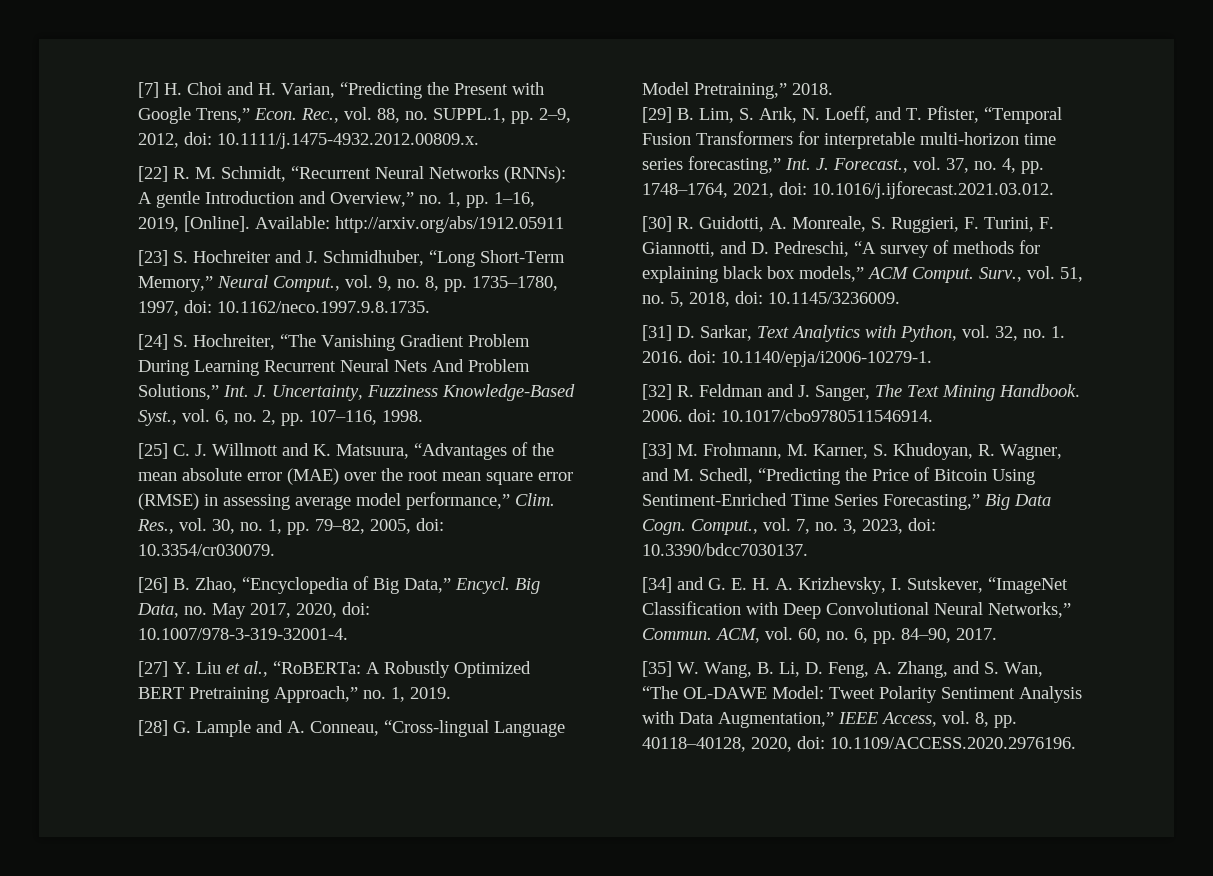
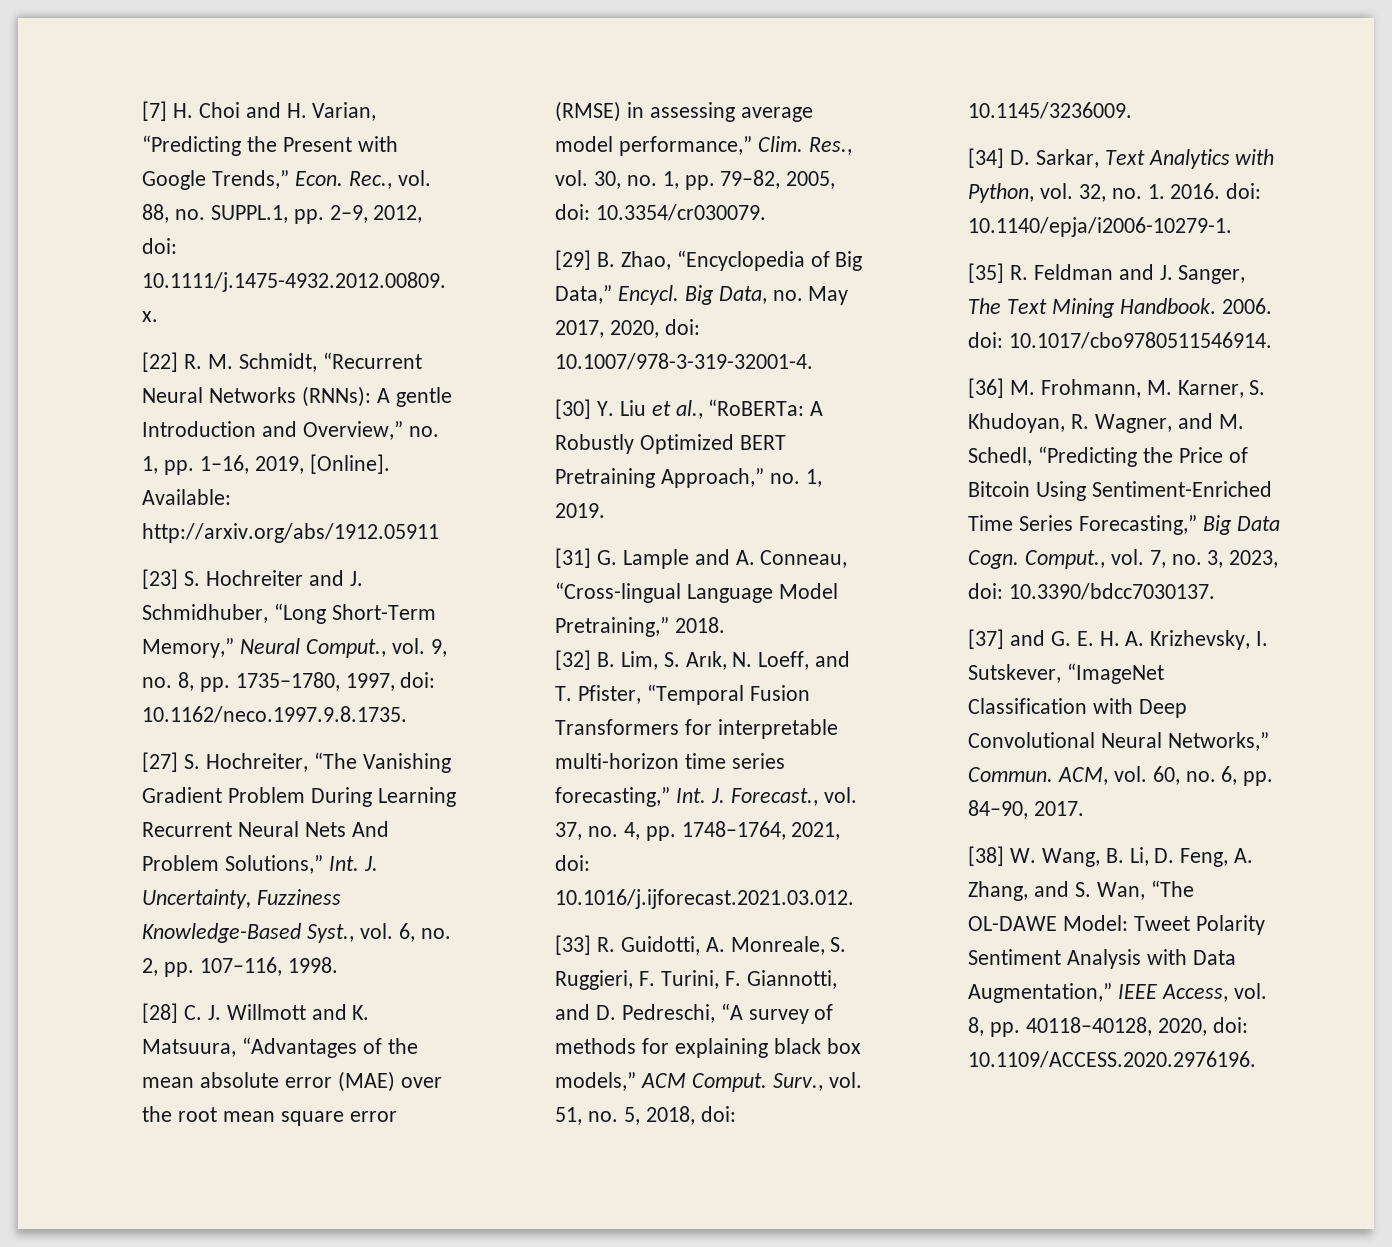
- [7] H. Choi and H. Varian, “Predicting the Present with Google Trens,” Econ.
+ [7] H. Choi and H. Varian, “Predicting the Present with Google Trends,” Econ.
- [24] S. Hochreiter, “The Vanishing Gradient Problem During Learning Recurrent Neural Nets And Problem Solutions,” Int. J. Uncertainty, Fuzziness Knowledge-Based Syst., vol. 6, no. 2, pp. 107–116, 1998.
+ [27] S. Hochreiter, “The Vanishing Gradient Problem During Learning Recurrent Neural Nets And Problem Solutions,” Int. J. Uncertainty, Fuzziness Knowledge-Based Syst., vol. 6, no. 2, pp. 107–116, 1998.
- [25] C. J. Willmott and K. Matsuura, “Advantages of the mean absolute error (MAE) over the root mean square error (RMSE) in assessing average model performance,” Clim.
+ [28] C. J. Willmott and K. Matsuura, “Advantages of the mean absolute error (MAE) over the root mean square error (RMSE) in assessing average model performance,” Clim.
- [26] B. Zhao, “Encyclopedia of Big Data,” Encycl.
+ [29] B. Zhao, “Encyclopedia of Big Data,” Encycl.
- [27] Y. Liu et al., “RoBERTa: A Robustly Optimized BERT Pretraining Approach,” no. 1, 2019.
+ [30] Y. Liu et al., “RoBERTa: A Robustly Optimized BERT Pretraining Approach,” no. 1, 2019.
- [28] G. Lample and A. Conneau, “Cross-lingual Language Model Pretraining,” 2018.
+ [31] G. Lample and A. Conneau, “Cross-lingual Language Model Pretraining,” 2018.
- [29] B. Lim, S. Arık, N. Loeff, and T. Pfister, “Temporal Fusion Transformers for interpretable multi-horizon time series forecasting,” Int. J. Forecast., vol. 37, no. 4, pp. 1748–1764, 2021, doi: 10.1016/j.ijforecast.2021.03.012.
+ [32] B. Lim, S. Arık, N. Loeff, and T. Pfister, “Temporal Fusion Transformers for interpretable multi-horizon time series forecasting,” Int. J. Forecast., vol. 37, no. 4, pp. 1748–1764, 2021, doi: 10.1016/j.ijforecast.2021.03.012.
- [30] R. Guidotti, A. Monreale, S. Ruggieri, F. Turini, F. Giannotti, and D. Pedreschi, “A survey of methods for explaining black box models,” ACM Comput.
+ [33] R. Guidotti, A. Monreale, S. Ruggieri, F. Turini, F. Giannotti, and D. Pedreschi, “A survey of methods for explaining black box models,” ACM Comput.
- [31] D. Sarkar, Text Analytics with Python, vol. 32, no. 1. 2016. doi: 10.1140/epja/i2006-10279-1.
+ [34] D. Sarkar, Text Analytics with Python, vol. 32, no. 1. 2016. doi: 10.1140/epja/i2006-10279-1.
- [32] R. Feldman and J. Sanger, The Text Mining Handbook.
+ [35] R. Feldman and J. Sanger, The Text Mining Handbook.
- [33] M. Frohmann, M. Karner, S. Khudoyan, R. Wagner, and M. Schedl, “Predicting the Price of Bitcoin Using Sentiment-Enriched Time Series Forecasting,” Big Data Cogn.
+ [36] M. Frohmann, M. Karner, S. Khudoyan, R. Wagner, and M. Schedl, “Predicting the Price of Bitcoin Using Sentiment-Enriched Time Series Forecasting,” Big Data Cogn.
- [34] and G. E. H. A. Krizhevsky, I. Sutskever, “ImageNet Classification with Deep Convolutional Neural Networks,” Commun.
+ [37] and G. E. H. A. Krizhevsky, I. Sutskever, “ImageNet Classification with Deep Convolutional Neural Networks,” Commun.
- [35] W. Wang, B. Li, D. Feng, A. Zhang, and S. Wan, “The OL-DAWE Model: Tweet Polarity Sentiment Analysis with Data Augmentation,” IEEE Access, vol. 8, pp. 40118–40128, 2020, doi: 10.1109/ACCESS.2020.2976196.
+ [38] W. Wang, B. Li, D. Feng, A. Zhang, and S. Wan, “The OL-DAWE Model: Tweet Polarity Sentiment Analysis with Data Augmentation,” IEEE Access, vol. 8, pp. 40118–40128, 2020, doi: 10.1109/ACCESS.2020.2976196.

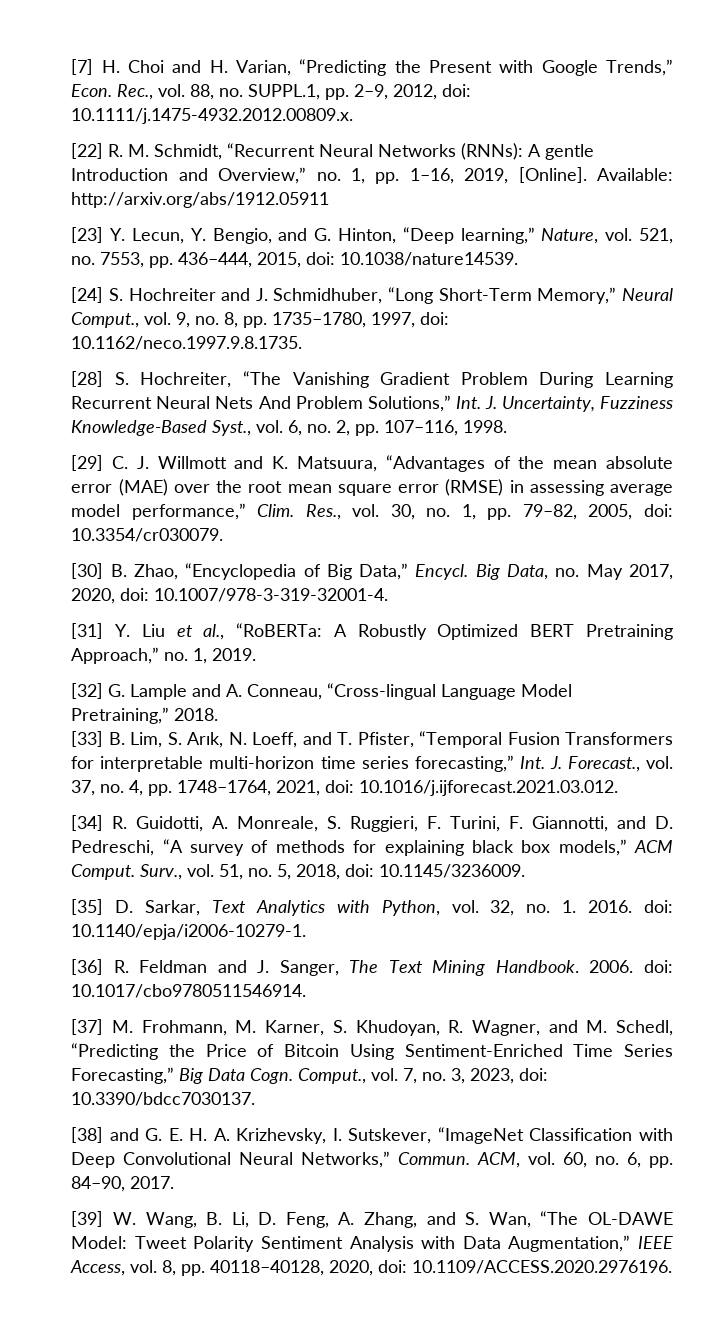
- [23] S. Hochreiter and J. Schmidhuber, “Long Short-Term Memory,” Neural Comput., vol. 9, no. 8, pp. 1735–1780, 1997, doi: 10.1162/neco.1997.9.8.1735.
+ [23] Y. Lecun, Y. Bengio, and G. Hinton, “Deep learning,” Nature, vol. 521, no. 7553, pp. 436–444, 2015, doi: 10.1038/nature14539.
+ [24] S. Hochreiter and J. Schmidhuber, “Long Short-Term Memory,” Neural Comput., vol. 9, no. 8, pp. 1735–1780, 1997, doi: 10.1162/neco.1997.9.8.1735.
- [27] S. Hochreiter, “The Vanishing Gradient Problem During Learning Recurrent Neural Nets And Problem Solutions,” Int. J. Uncertainty, Fuzziness Knowledge-Based Syst., vol. 6, no. 2, pp. 107–116, 1998.
+ [28] S. Hochreiter, “The Vanishing Gradient Problem During Learning Recurrent Neural Nets And Problem Solutions,” Int. J. Uncertainty, Fuzziness Knowledge-Based Syst., vol. 6, no. 2, pp. 107–116, 1998.
- [28] C. J. Willmott and K. Matsuura, “Advantages of the mean absolute error (MAE) over the root mean square error (RMSE) in assessing average model performance,” Clim.
+ [29] C. J. Willmott and K. Matsuura, “Advantages of the mean absolute error (MAE) over the root mean square error (RMSE) in assessing average model performance,” Clim.
- [29] B. Zhao, “Encyclopedia of Big Data,” Encycl.
+ [30] B. Zhao, “Encyclopedia of Big Data,” Encycl.
- [30] Y. Liu et al., “RoBERTa: A Robustly Optimized BERT Pretraining Approach,” no. 1, 2019.
+ [31] Y. Liu et al., “RoBERTa: A Robustly Optimized BERT Pretraining Approach,” no. 1, 2019.
- [31] G. Lample and A. Conneau, “Cross-lingual Language Model Pretraining,” 2018.
+ [32] G. Lample and A. Conneau, “Cross-lingual Language Model Pretraining,” 2018.
- [32] B. Lim, S. Arık, N. Loeff, and T. Pfister, “Temporal Fusion Transformers for interpretable multi-horizon time series forecasting,” Int. J. Forecast., vol. 37, no. 4, pp. 1748–1764, 2021, doi: 10.1016/j.ijforecast.2021.03.012.
+ [33] B. Lim, S. Arık, N. Loeff, and T. Pfister, “Temporal Fusion Transformers for interpretable multi-horizon time series forecasting,” Int. J. Forecast., vol. 37, no. 4, pp. 1748–1764, 2021, doi: 10.1016/j.ijforecast.2021.03.012.
- [33] R. Guidotti, A. Monreale, S. Ruggieri, F. Turini, F. Giannotti, and D. Pedreschi, “A survey of methods for explaining black box models,” ACM Comput.
+ [34] R. Guidotti, A. Monreale, S. Ruggieri, F. Turini, F. Giannotti, and D. Pedreschi, “A survey of methods for explaining black box models,” ACM Comput.
- [34] D. Sarkar, Text Analytics with Python, vol. 32, no. 1. 2016. doi: 10.1140/epja/i2006-10279-1.
+ [35] D. Sarkar, Text Analytics with Python, vol. 32, no. 1. 2016. doi: 10.1140/epja/i2006-10279-1.
- [35] R. Feldman and J. Sanger, The Text Mining Handbook.
+ [36] R. Feldman and J. Sanger, The Text Mining Handbook.
- [36] M. Frohmann, M. Karner, S. Khudoyan, R. Wagner, and M. Schedl, “Predicting the Price of Bitcoin Using Sentiment-Enriched Time Series Forecasting,” Big Data Cogn.
+ [37] M. Frohmann, M. Karner, S. Khudoyan, R. Wagner, and M. Schedl, “Predicting the Price of Bitcoin Using Sentiment-Enriched Time Series Forecasting,” Big Data Cogn.
- [37] and G. E. H. A. Krizhevsky, I. Sutskever, “ImageNet Classification with Deep Convolutional Neural Networks,” Commun.
+ [38] and G. E. H. A. Krizhevsky, I. Sutskever, “ImageNet Classification with Deep Convolutional Neural Networks,” Commun.
- [38] W. Wang, B. Li, D. Feng, A. Zhang, and S. Wan, “The OL-DAWE Model: Tweet Polarity Sentiment Analysis with Data Augmentation,” IEEE Access, vol. 8, pp. 40118–40128, 2020, doi: 10.1109/ACCESS.2020.2976196.
+ [39] W. Wang, B. Li, D. Feng, A. Zhang, and S. Wan, “The OL-DAWE Model: Tweet Polarity Sentiment Analysis with Data Augmentation,” IEEE Access, vol. 8, pp. 40118–40128, 2020, doi: 10.1109/ACCESS.2020.2976196.

